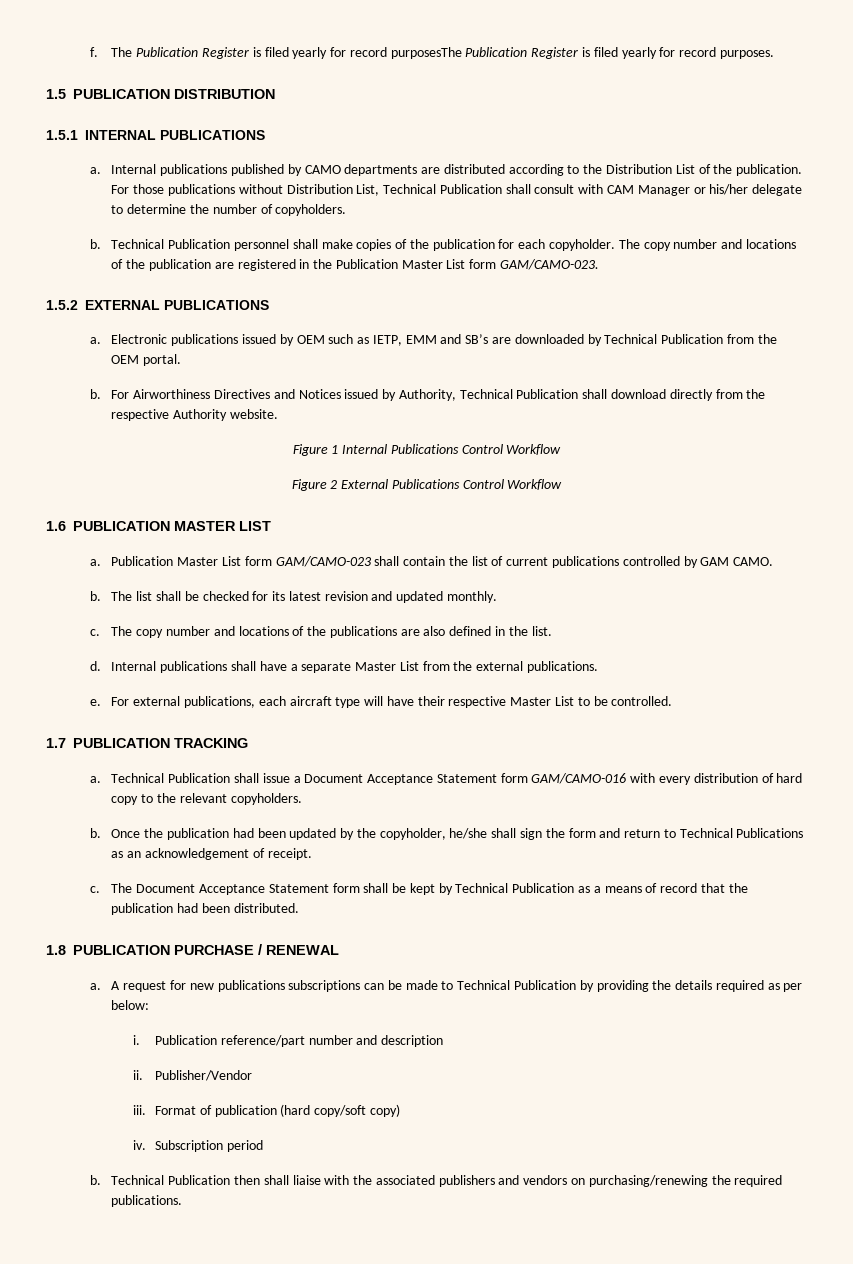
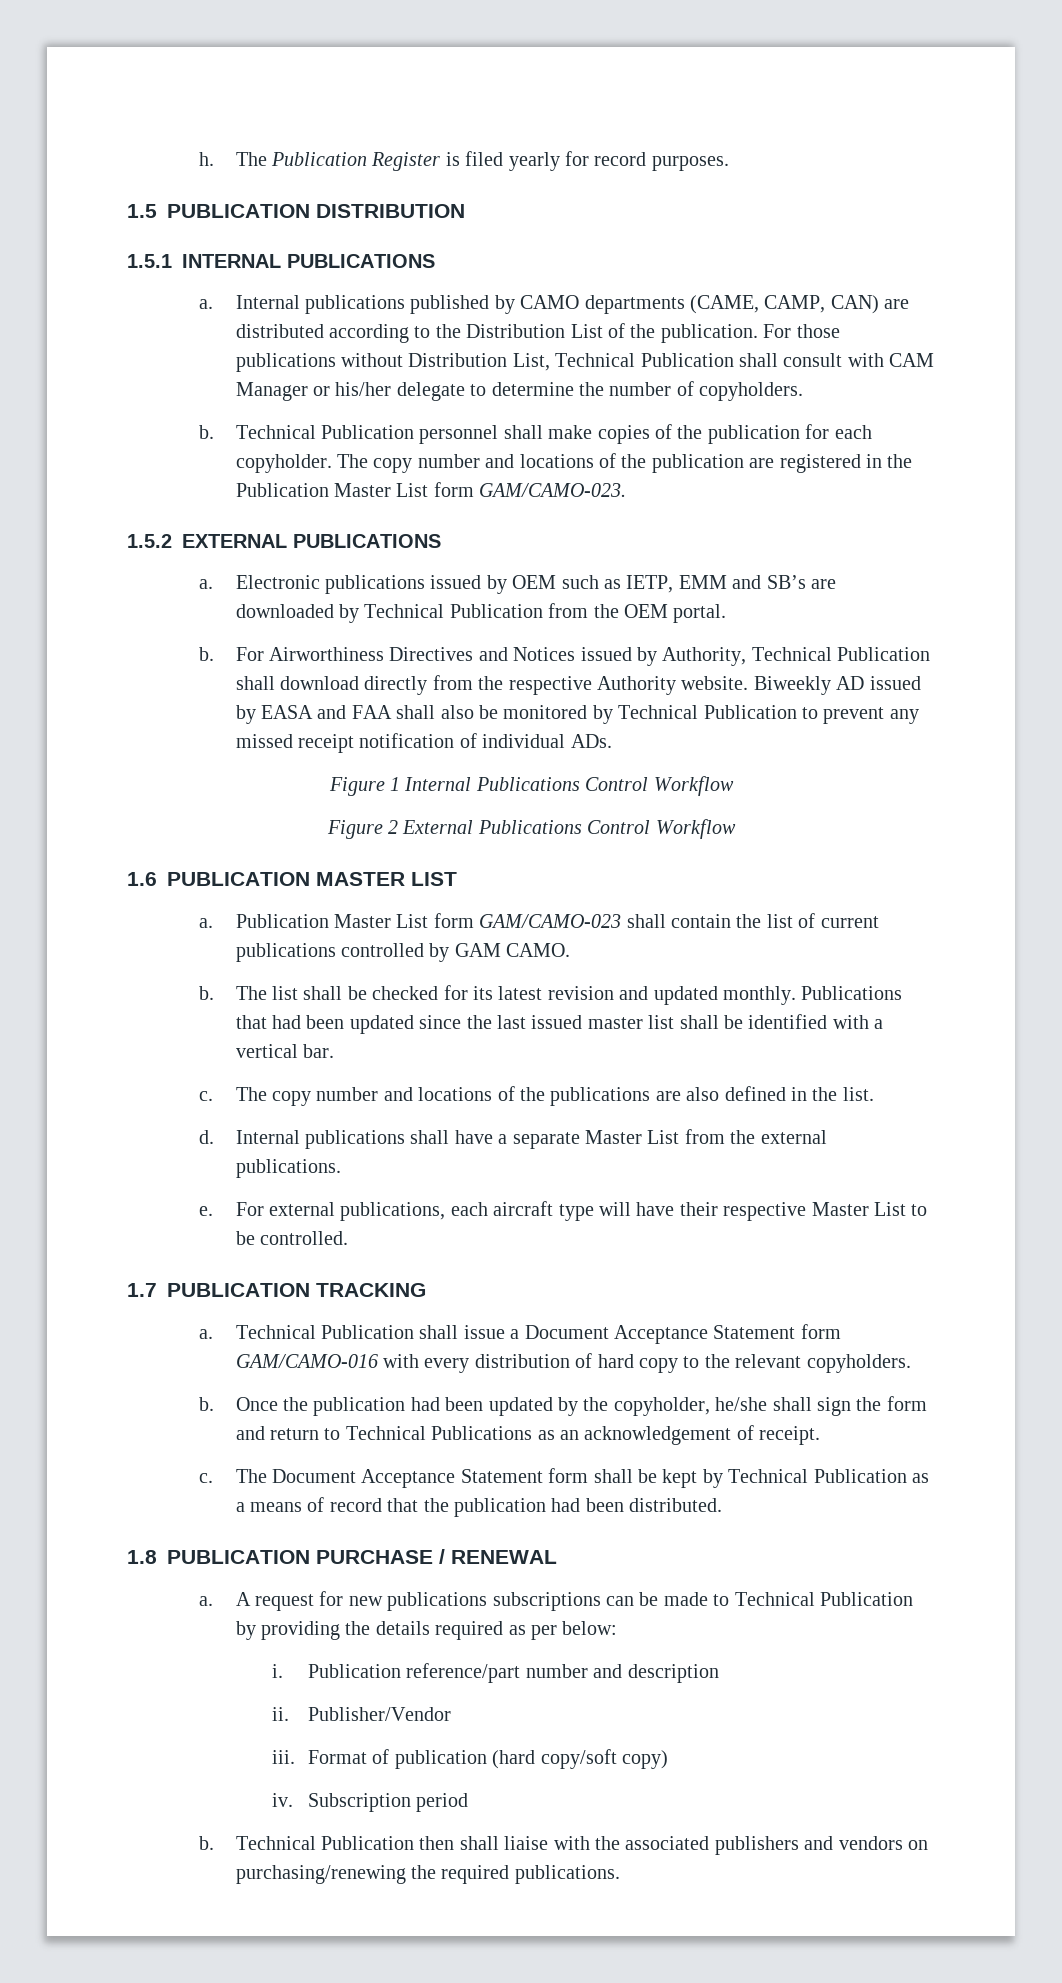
- f.
+ h.
- The Publication Register is filed yearly for record purposesThe Publication Register is filed yearly for record purposes.
+ The Publication Register is filed yearly for record purposes.
- Internal publications published by CAMO departments are distributed according to the Distribution List of the publication.
+ Internal publications published by CAMO departments (CAME, CAMP, CAN) are distributed according to the Distribution List of the publication.
+ Biweekly AD issued by EASA and FAA shall also be monitored by Technical Publication to prevent any missed receipt notification of individual ADs.
+ Publications that had been updated since the last issued master list shall be identified with a vertical bar.

